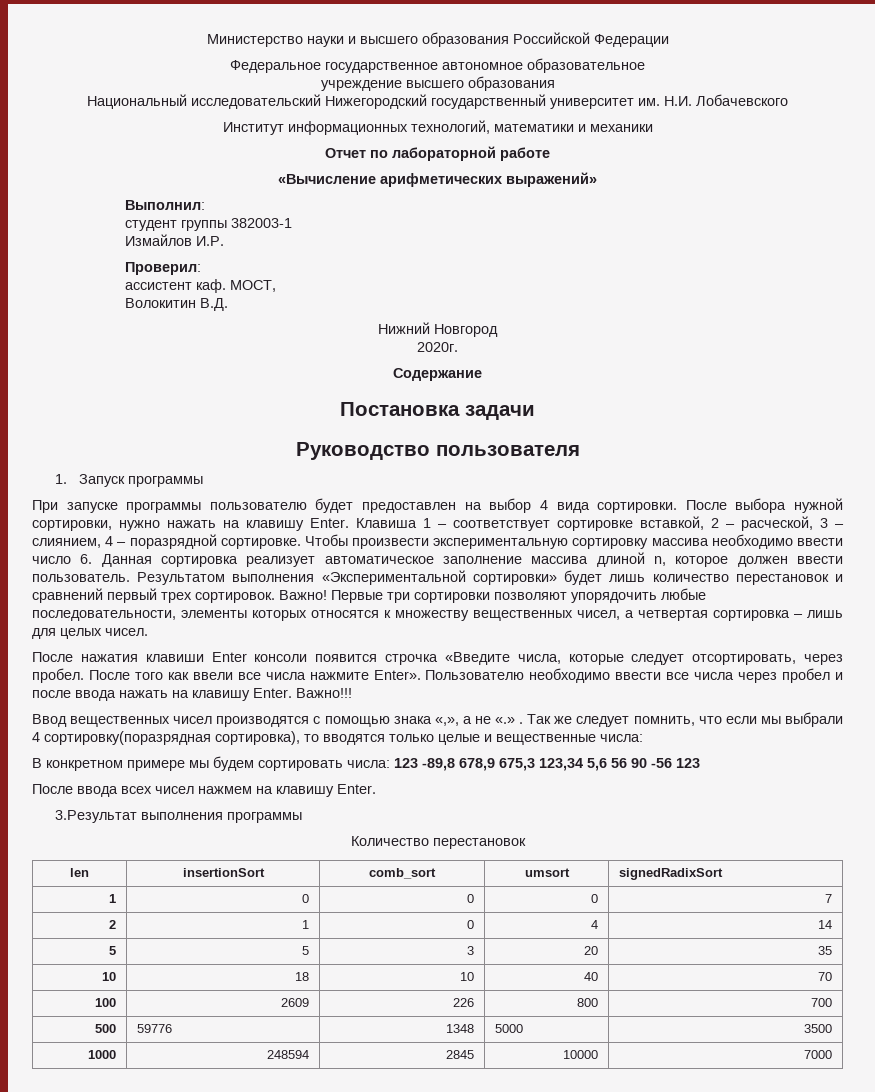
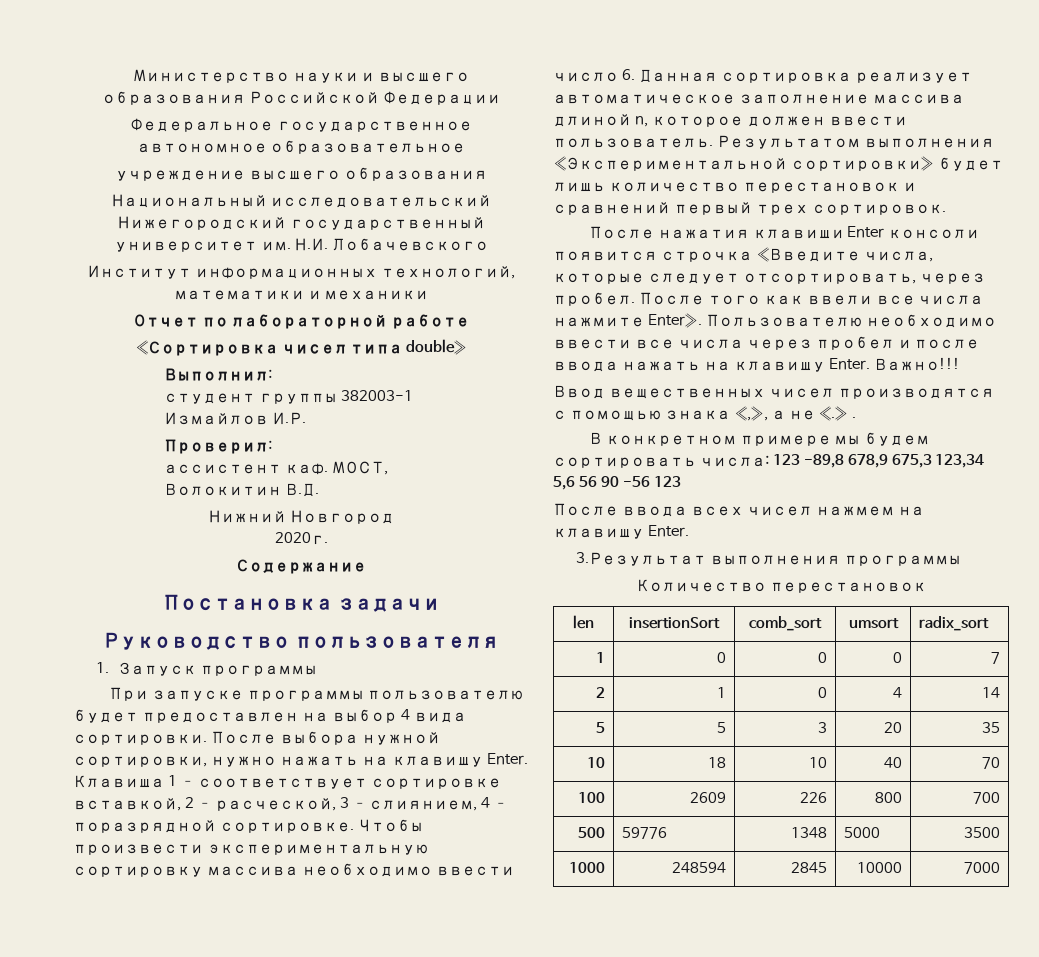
- «Вычисление арифметических выражений»
+ «Сортировка чисел типа double»
- Важно! Первые три сортировки позволяют упорядочить любые последовательности, элементы которых относятся к множеству вещественных чисел, а четвертая сортировка – лишь для целых чисел.
- Так же следует помнить, что если мы выбрали 4 сортировку(поразрядная сортировка), то вводятся только целые и вещественные числа:
- len | insertionSort | comb_sort | umsort | signedRadixSort
+ len | insertionSort | comb_sort | umsort | radix_sort

